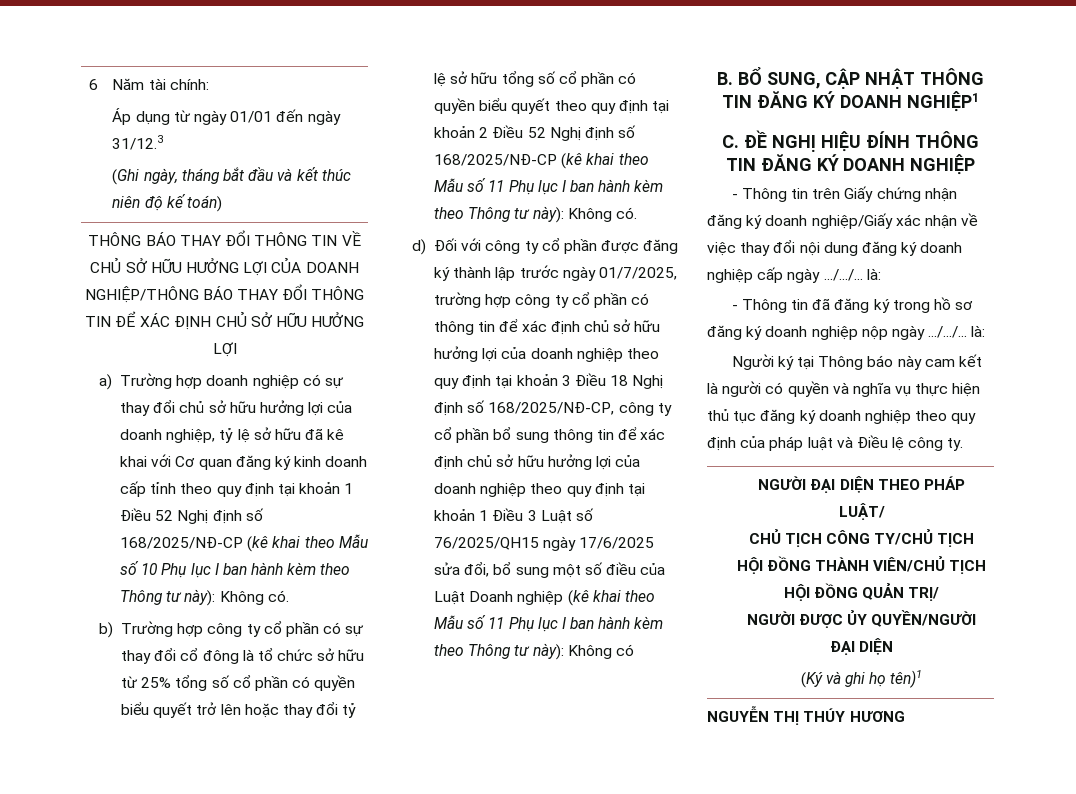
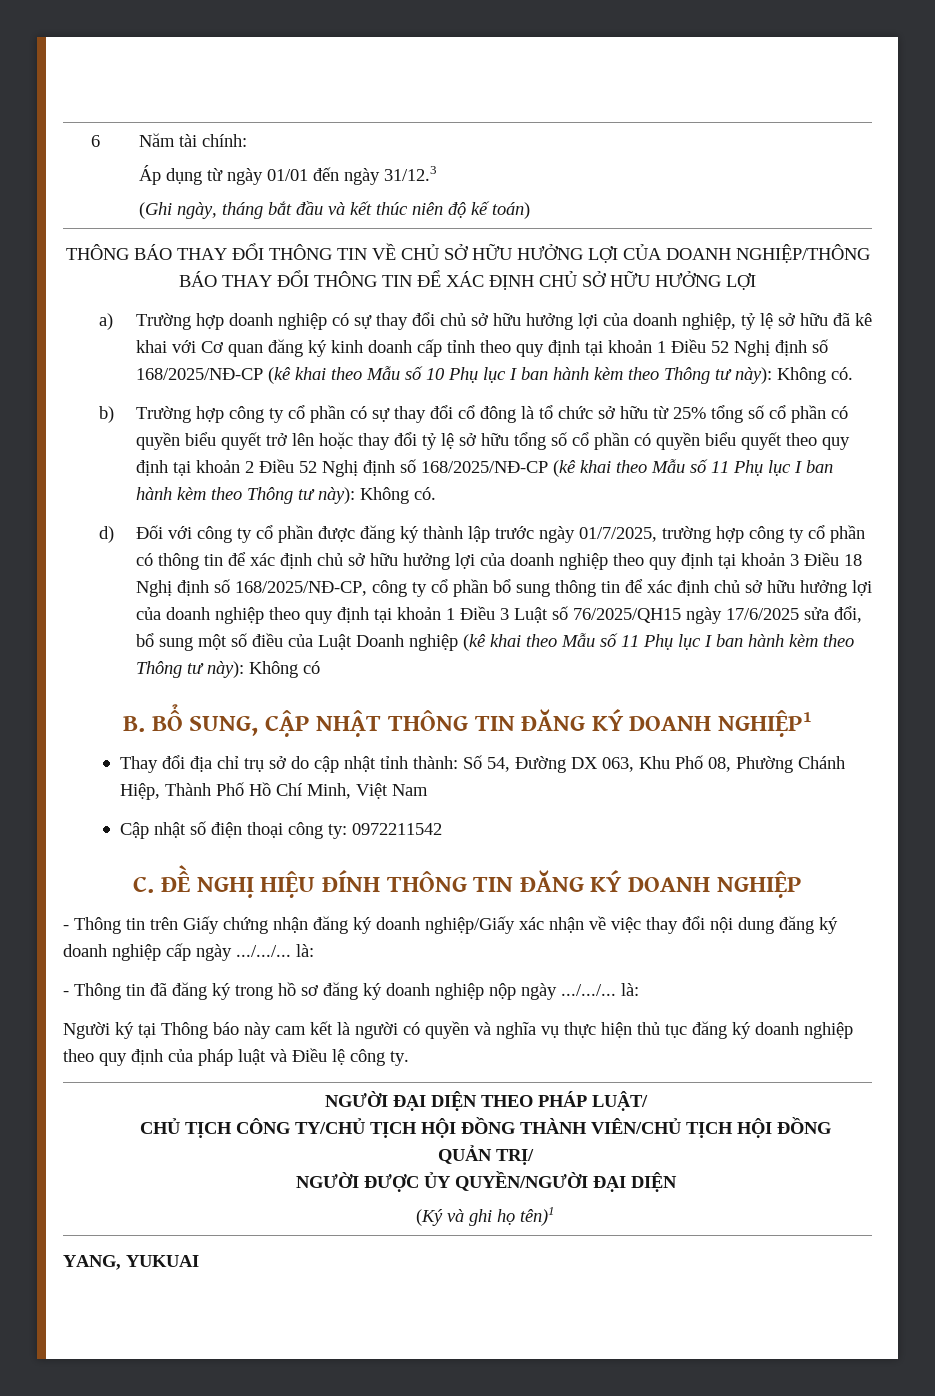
+ Thay đổi địa chỉ trụ sở do cập nhật tỉnh thành: Số 54, Đường DX 063, Khu Phố 08, Phường Chánh Hiệp, Thành Phố Hồ Chí Minh, Việt Nam
+ Cập nhật số điện thoại công ty: 0972211542
- NGUYỄN THỊ THÚY HƯƠNG
+ YANG, YUKUAI

